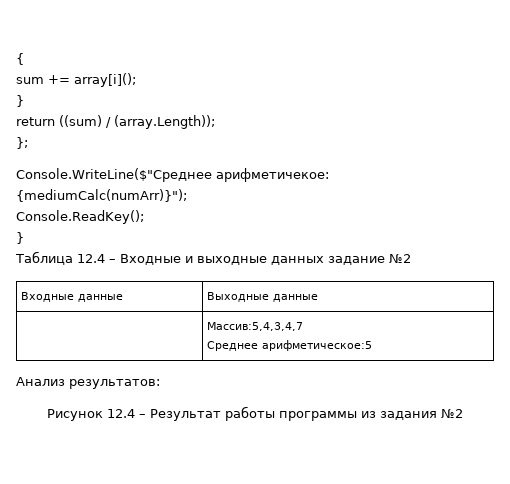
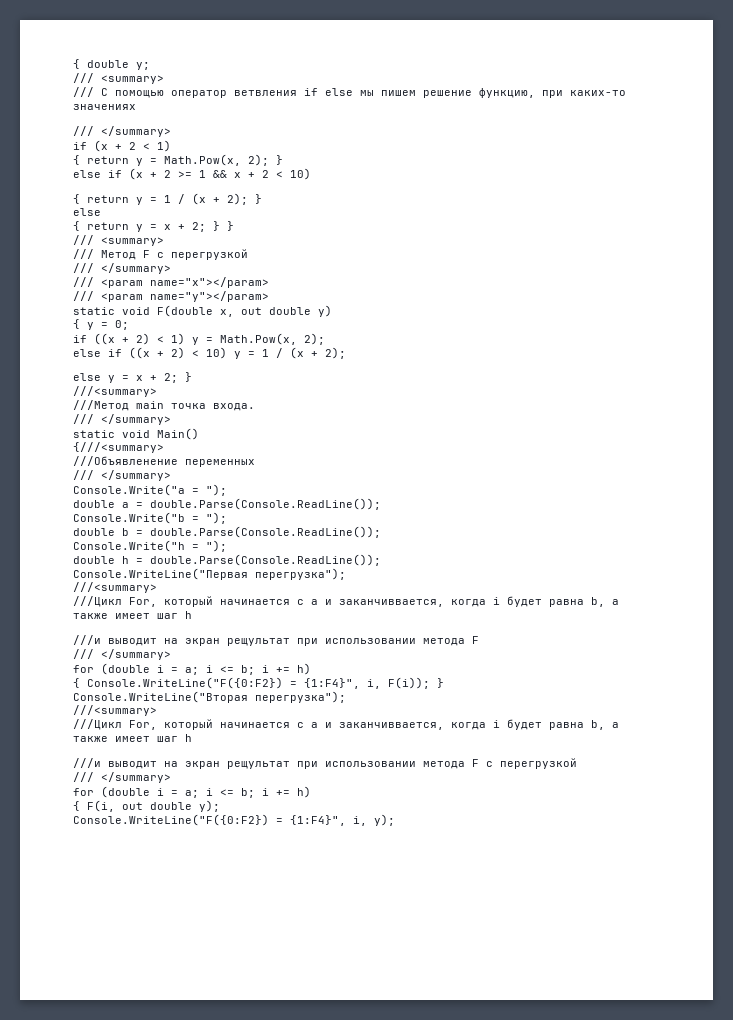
- {
- sum += array[i]();
- }
- return ((sum) / (array.Length));
- };
- Console.WriteLine($"Среднее арифметичекое: {mediumCalc(numArr)}");
- Console.ReadKey();
- }
- Таблица 12.4 – Входные и выходные данных задание №2
- Входные данные | Выходные данные
- | Массив:5,4,3,4,7
- Среднее арифметическое:5
- Анализ результатов:
- Рисунок 12.4 – Результат работы программы из задания №2
+ { double y;
+ /// <summary>
+ /// С помощью оператор ветвления if else мы пишем решение функцию, при каких-то значениях
+ /// </summary>
+ if (x + 2 < 1)
+ { return y = Math.Pow(x, 2); }
+ else if (x + 2 >= 1 && x + 2 < 10)
+ { return y = 1 / (x + 2); }
+ else
+ { return y = x + 2; } }
+ /// <summary>
+ /// Метод F с перегрузкой
+ /// </summary>
+ /// <param name="x"></param>
+ /// <param name="y"></param>
+ static void F(double x, out double y)
+ { y = 0;
+ if ((x + 2) < 1) y = Math.Pow(x, 2);
+ else if ((x + 2) < 10) y = 1 / (x + 2);
+ else y = x + 2; }
+ ///<summary>
+ ///Метод main точка входа.
+ /// </summary>
+ static void Main()
+ {///<summary>
+ ///Объявленение переменных
+ /// </summary>
+ Console.Write("a = ");
+ double a = double.Parse(Console.ReadLine());
+ Console.Write("b = ");
+ double b = double.Parse(Console.ReadLine());
+ Console.Write("h = ");
+ double h = double.Parse(Console.ReadLine());
+ Console.WriteLine("Первая перегрузка");
+ ///<summary>
+ ///Цикл For, который начинается с а и заканчиввается, когда i будет равна b, а также имеет шаг h
+ ///и выводит на экран рещультат при использовании метода F
+ /// </summary>
+ for (double i = a; i <= b; i += h)
+ { Console.WriteLine("F({0:F2}) = {1:F4}", i, F(i)); }
+ Console.WriteLine("Вторая перегрузка");
+ ///<summary>
+ ///Цикл For, который начинается с а и заканчиввается, когда i будет равна b, а также имеет шаг h
+ ///и выводит на экран рещультат при использовании метода F с перегрузкой
+ /// </summary>
+ for (double i = a; i <= b; i += h)
+ { F(i, out double y);
+ Console.WriteLine("F({0:F2}) = {1:F4}", i, y);

